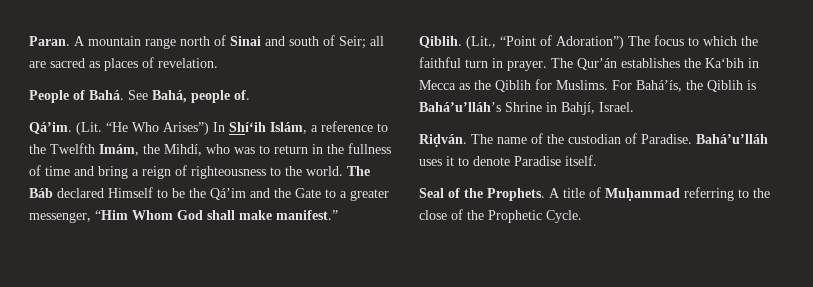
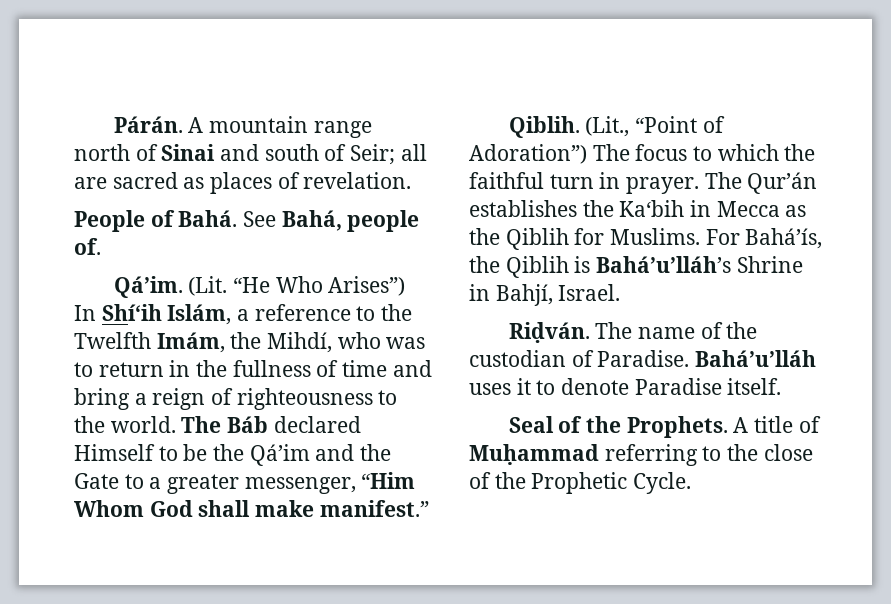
- Paran.
+ Párán.

